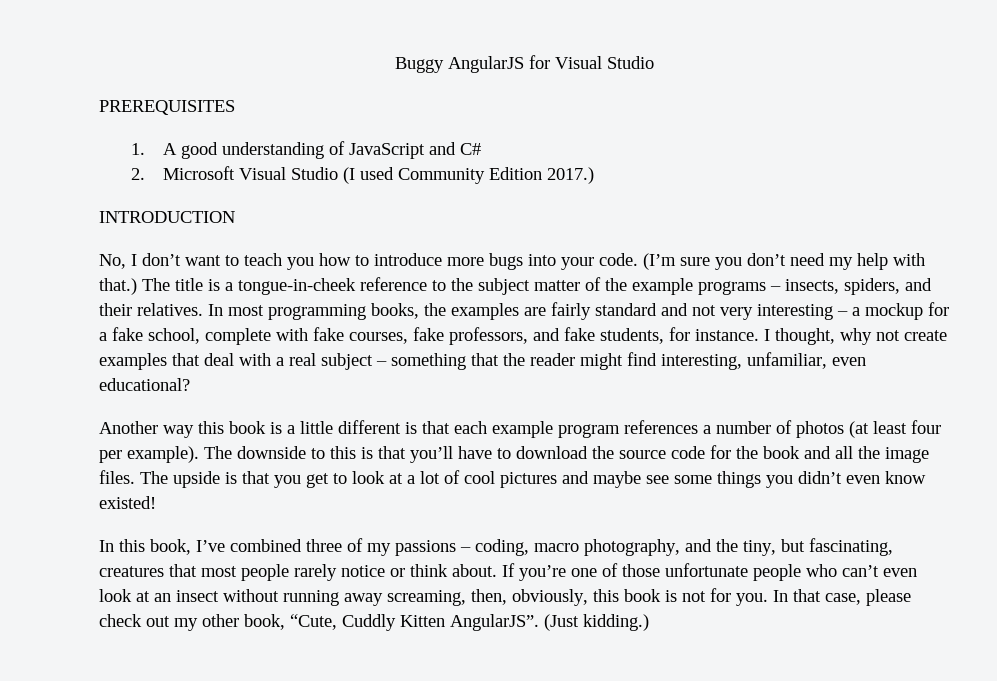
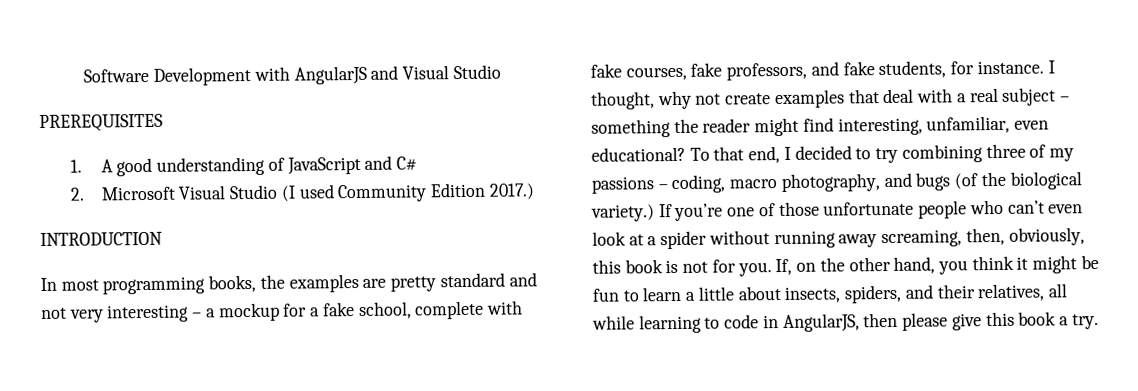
- Buggy AngularJS for Visual Studio
+ Software Development with AngularJS and Visual Studio
- No, I don’t want to teach you how to introduce more bugs into your code. (I’m sure you don’t need my help with that.) The title is a tongue-in-cheek reference to the subject matter of the example programs – insects, spiders, and their relatives. In most programming books, the examples are fairly standard and not very interesting – a mockup for a fake school, complete with fake courses, fake professors, and fake students, for instance.
+ In most programming books, the examples are pretty standard and not very interesting – a mockup for a fake school, complete with fake courses, fake professors, and fake students, for instance.
- I thought, why not create examples that deal with a real subject – something that the reader might find interesting, unfamiliar, even educational?
- Another way this book is a little different is that each example program references a number of photos (at least four per example). The downside to this is that you’ll have to download the source code for the book and all the image files. The upside is that you get to look at a lot of cool pictures and maybe see some things you didn’t even know existed!
- In this book, I’ve combined three of my passions – coding, macro photography, and the tiny, but fascinating, creatures that most people rarely notice or think about.
+ I thought, why not create examples that deal with a real subject – something the reader might find interesting, unfamiliar, even educational? To that end, I decided to try combining three of my passions – coding, macro photography, and bugs (of the biological variety.)
- If you’re one of those unfortunate people who can’t even look at an insect without running away screaming, then, obviously, this book is not for you.
+ If you’re one of those unfortunate people who can’t even look at a spider without running away screaming, then, obviously, this book is not for you.
- In that case, please check out my other book, “Cute, Cuddly Kitten AngularJS”. (Just kidding.)
+ If, on the other hand, you think it might be fun to learn a little about insects, spiders, and their relatives, all while learning to code in AngularJS, then please give this book a try.

